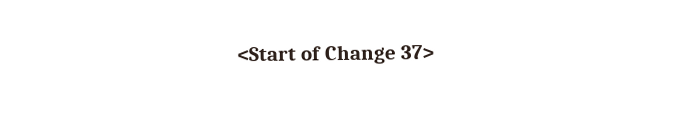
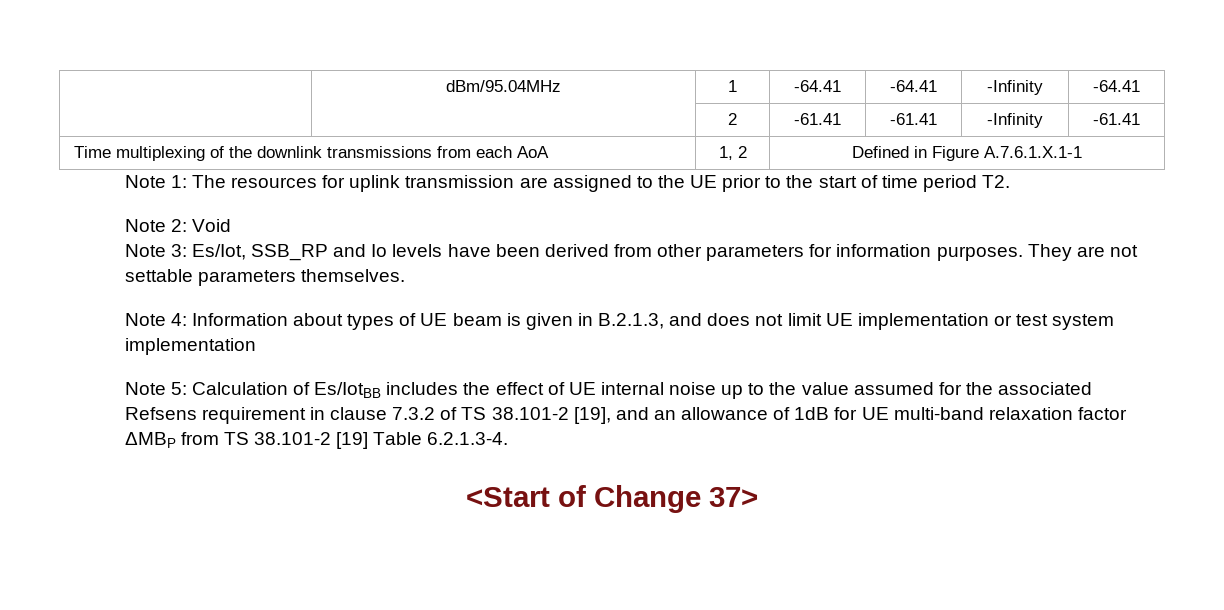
+ | dBm/95.04MHz | 1 | -64.41 | -64.41 | -Infinity | -64.41
+ | | 2 | -61.41 | -61.41 | -Infinity | -61.41
+ Time multiplexing of the downlink transmissions from each AoA | 1, 2 | Defined in Figure A.7.6.1.X.1-1
+ Note 1: The resources for uplink transmission are assigned to the UE prior to the start of time period T2.
+ Note 2: Void
+ Note 3: Es/Iot, SSB_RP and Io levels have been derived from other parameters for information purposes. They are not settable parameters themselves.
+ Note 4: Information about types of UE beam is given in B.2.1.3, and does not limit UE implementation or test system implementation
+ Note 5: Calculation of Es/IotBB includes the effect of UE internal noise up to the value assumed for the associated Refsens requirement in clause 7.3.2 of TS 38.101-2 [19], and an allowance of 1dB for UE multi-band relaxation factor ΔMBP from TS 38.101-2 [19] Table 6.2.1.3-4.

